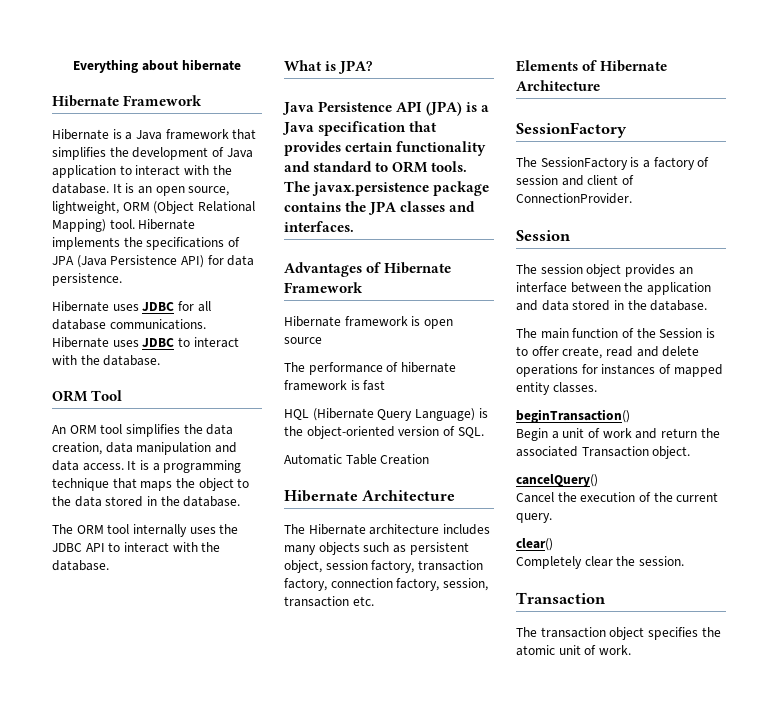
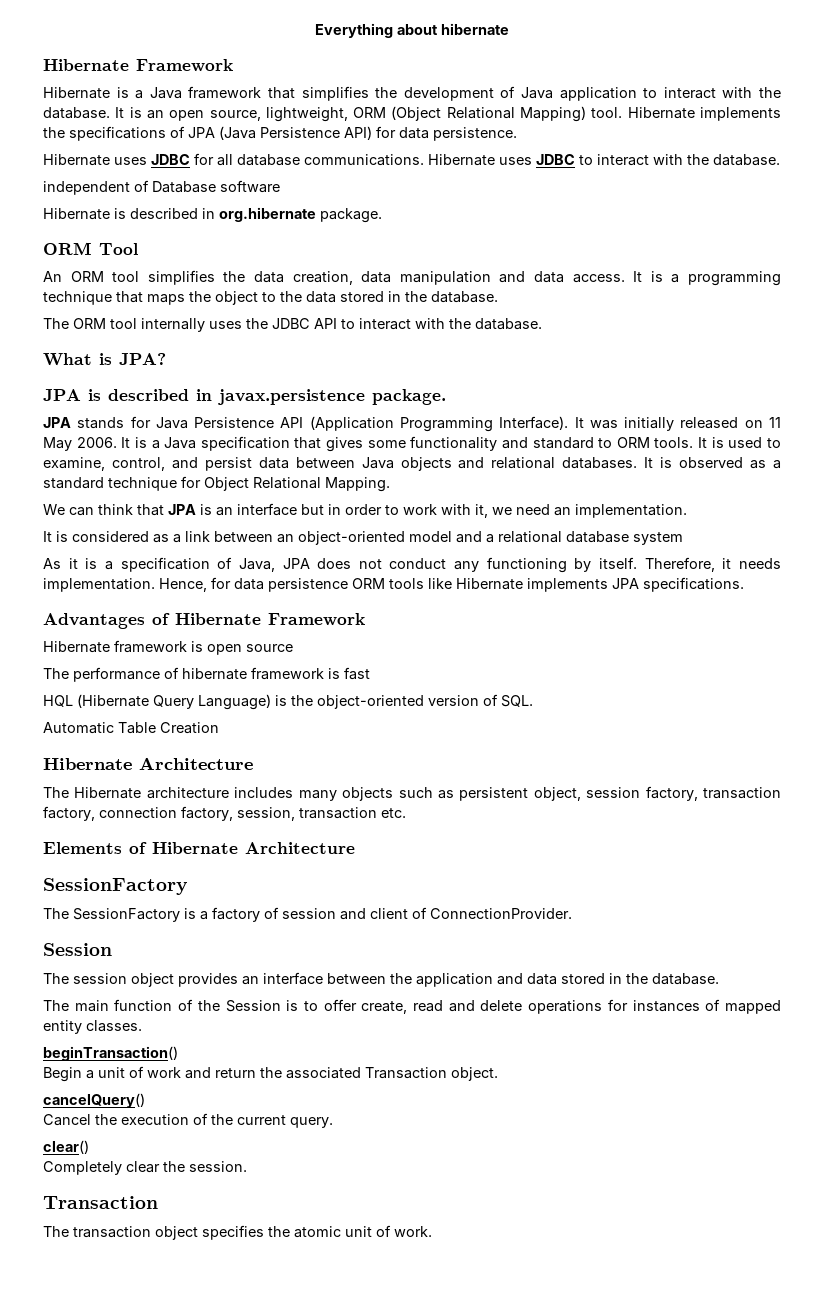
+ independent of Database software
+ Hibernate is described in org.hibernate package.
- Java Persistence API (JPA) is a Java specification that provides certain functionality and standard to ORM tools.
+ JPA is described in javax.persistence package.
+ JPA stands for Java Persistence API (Application Programming Interface). It was initially released on 11 May 2006. It is a Java specification that gives some functionality and standard to ORM tools.
- The javax.persistence package contains the JPA classes and interfaces.
+ It is used to examine, control, and persist data between Java objects and relational databases. It is observed as a standard technique for Object Relational Mapping.
+ We can think that JPA is an interface but in order to work with it, we need an implementation.
+ It is considered as a link between an object-oriented model and a relational database system
+ As it is a specification of Java, JPA does not conduct any functioning by itself. Therefore, it needs implementation. Hence, for data persistence ORM tools like Hibernate implements JPA specifications.

